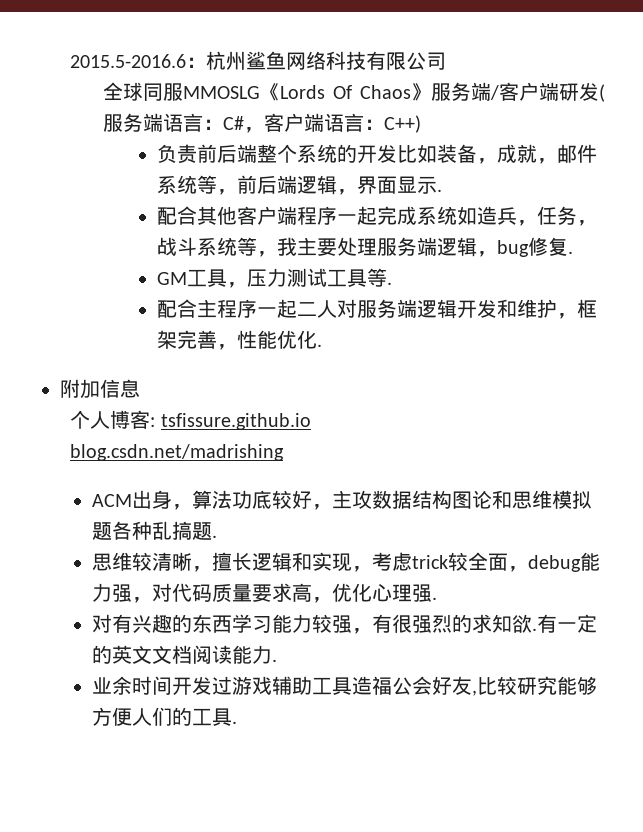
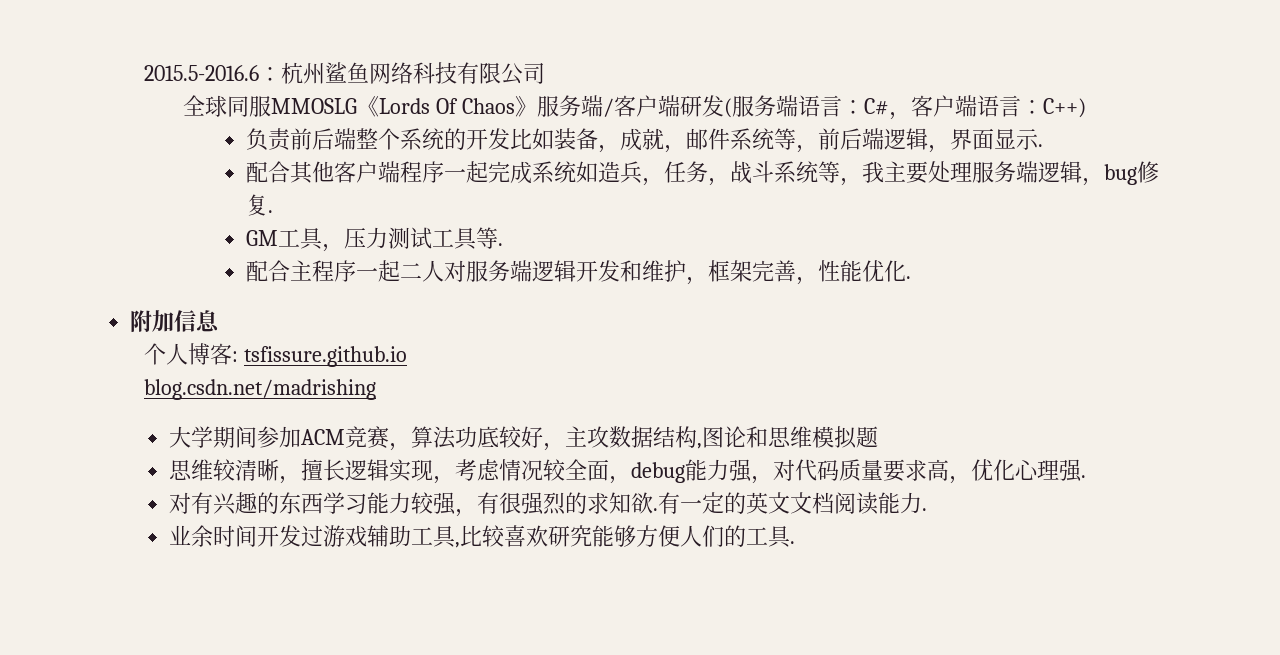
- ACM出身，算法功底较好，主攻数据结构图论和思维模拟题各种乱搞题.
+ 大学期间参加ACM竞赛，算法功底较好，主攻数据结构,图论和思维模拟题
- 思维较清晰，擅长逻辑和实现，考虑trick较全面，debug能力强，对代码质量要求高，优化心理强.
+ 思维较清晰，擅长逻辑实现，考虑情况较全面，debug能力强，对代码质量要求高，优化心理强.
- 业余时间开发过游戏辅助工具造福公会好友,比较研究能够方便人们的工具.
+ 业余时间开发过游戏辅助工具,比较喜欢研究能够方便人们的工具.

